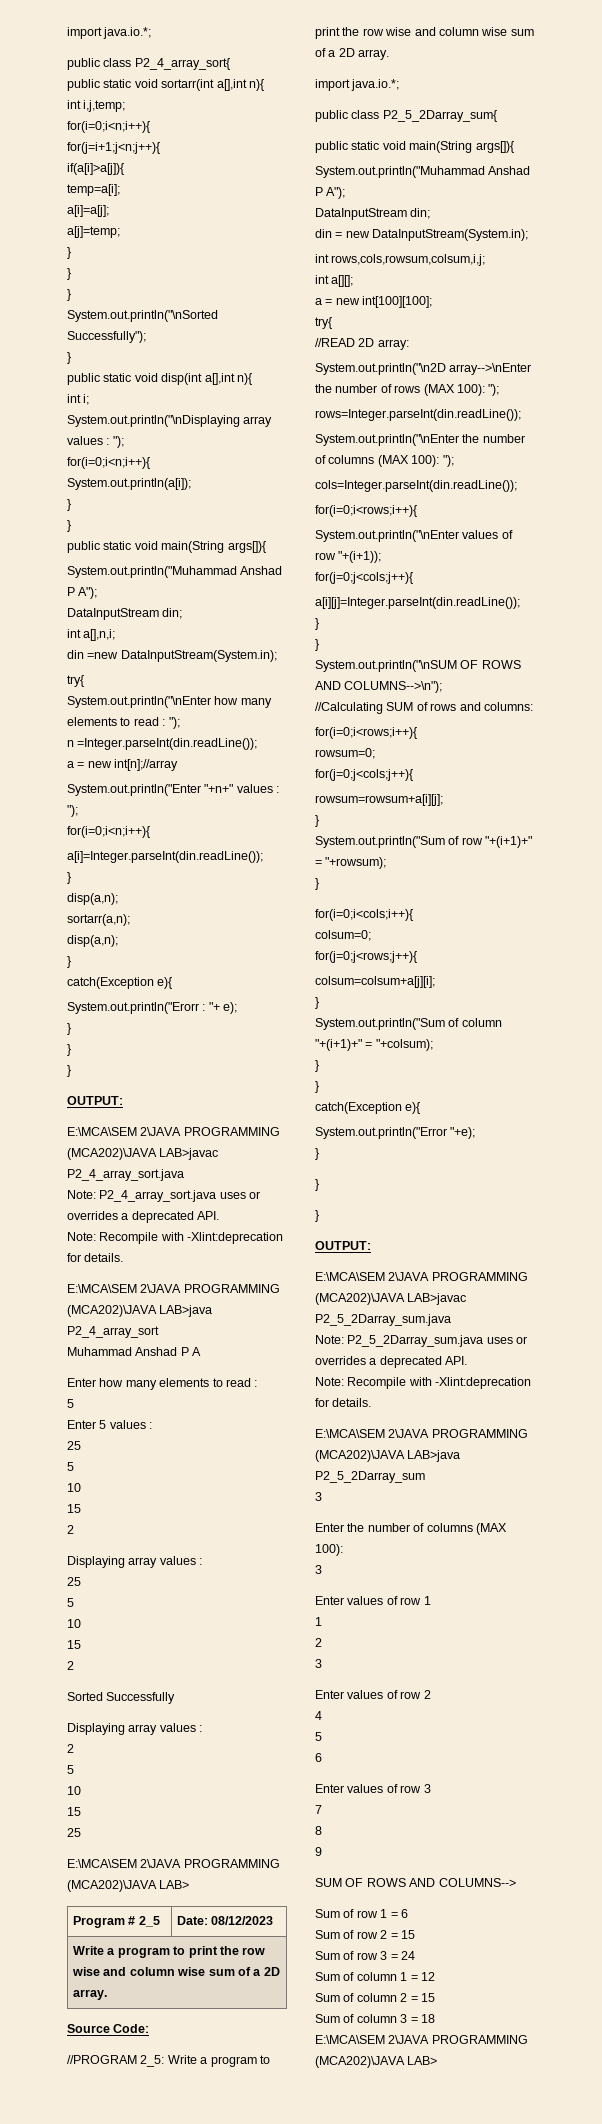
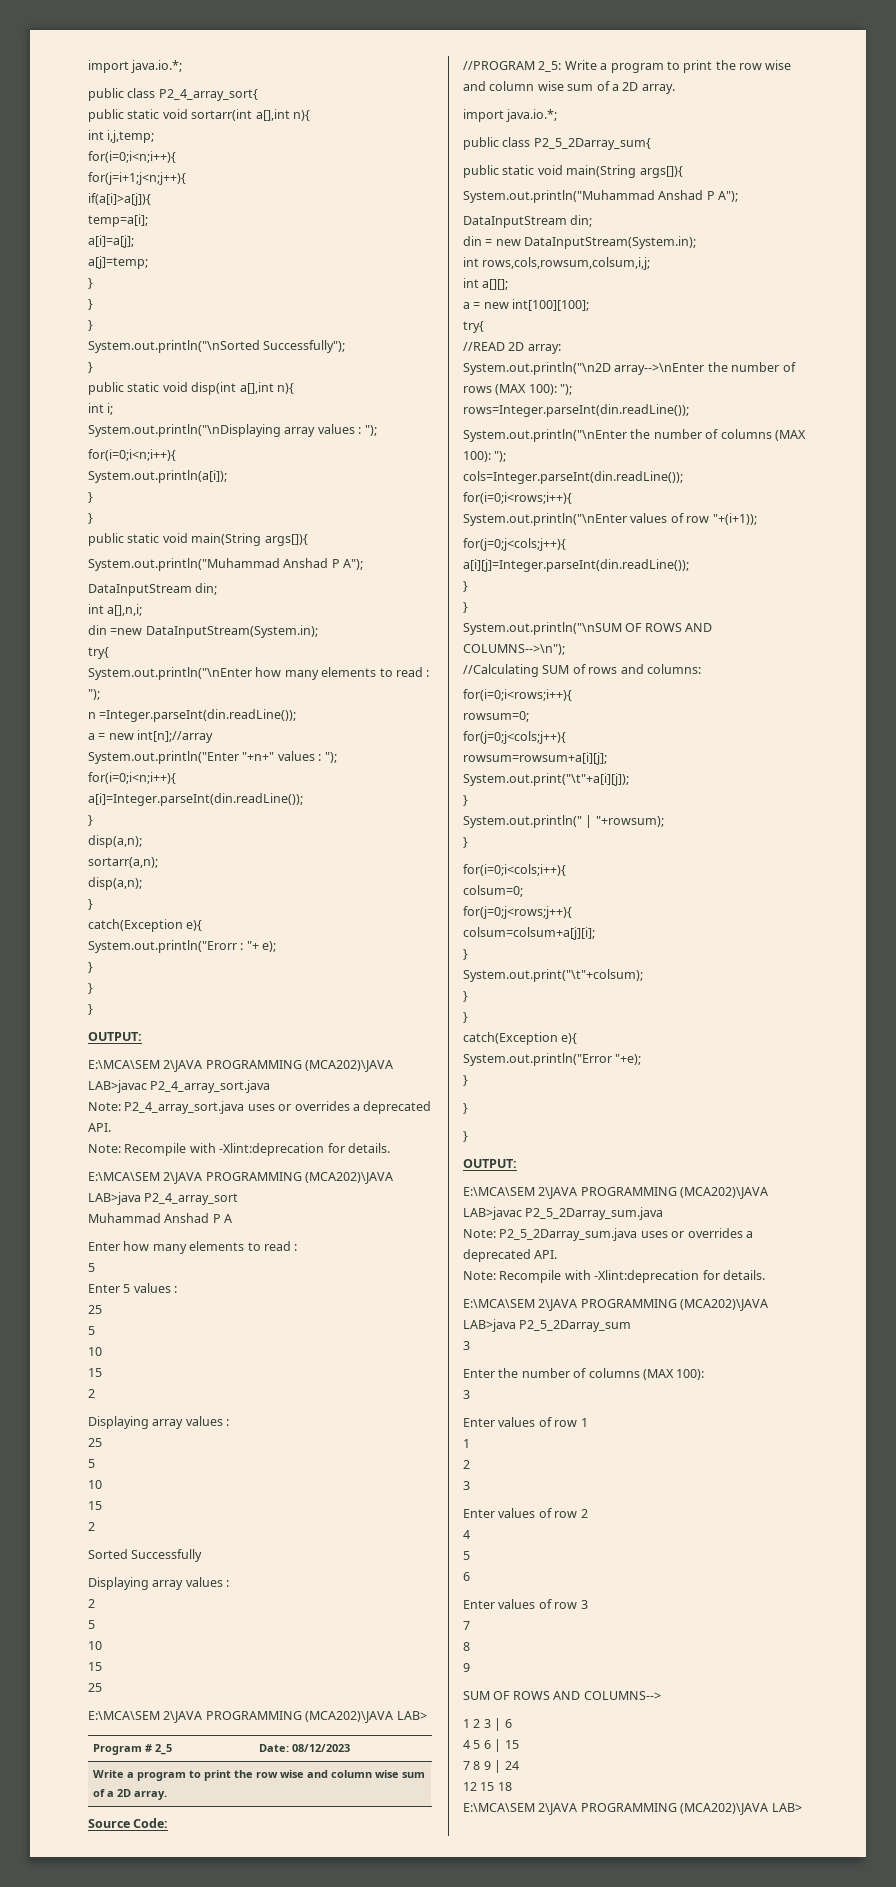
  rowsum=rowsum+a[i][j];
+ System.out.print("\t"+a[i][j]);
  }
- System.out.println("Sum of row "+(i+1)+" = "+rowsum);
+ System.out.println(" | "+rowsum);
- System.out.println("Sum of column "+(i+1)+" = "+colsum);
+ System.out.print("\t"+colsum);
- Sum of row 1 = 6
- Sum of row 2 = 15
- Sum of row 3 = 24
- Sum of column 1 = 12
- Sum of column 2 = 15
- Sum of column 3 = 18
+ 1 2 3 | 6
+ 4 5 6 | 15
+ 7 8 9 | 24
+ 12 15 18

